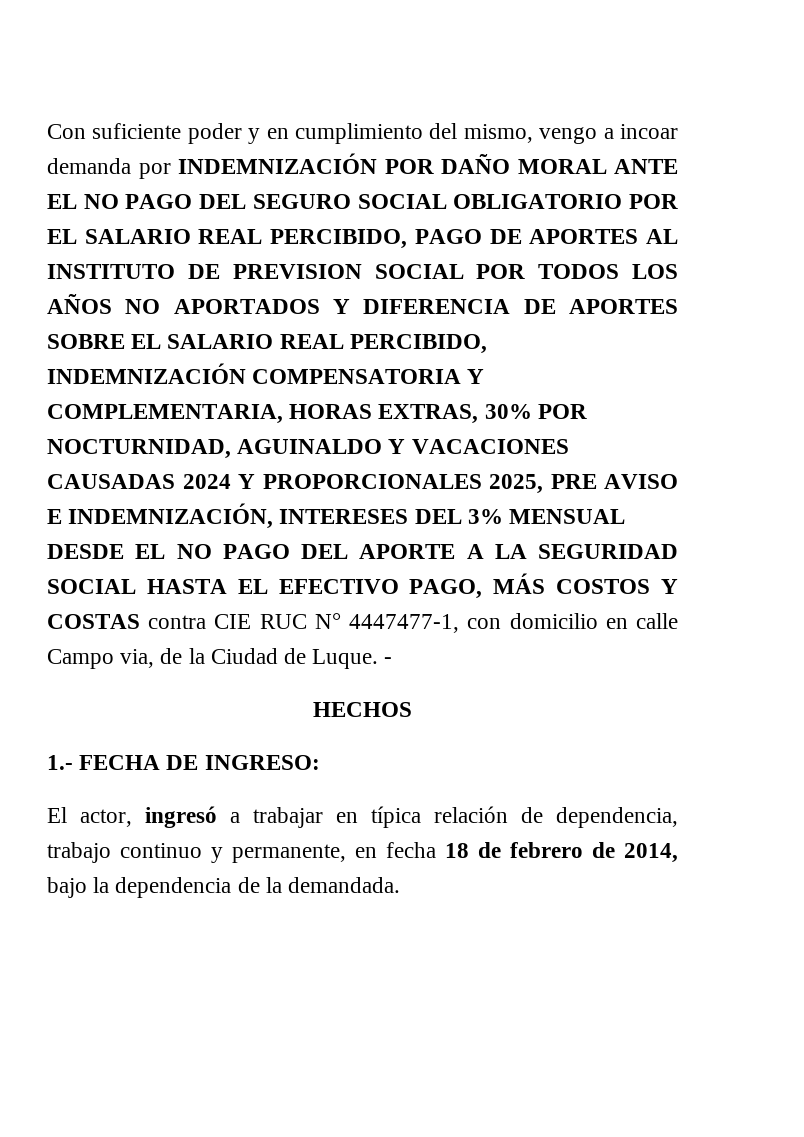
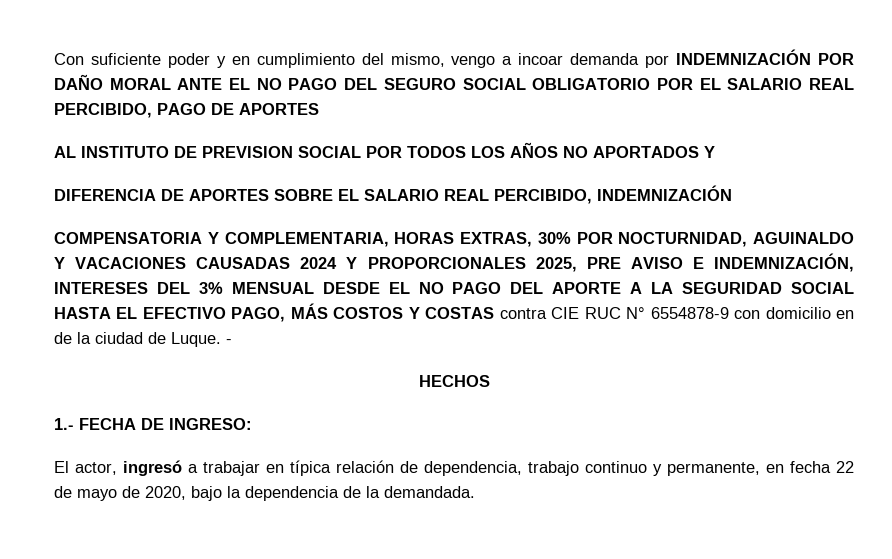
- Con suficiente poder y en cumplimiento del mismo, vengo a incoar demanda por INDEMNIZACIÓN POR DAÑO MORAL ANTE EL NO PAGO DEL SEGURO SOCIAL OBLIGATORIO POR EL SALARIO REAL PERCIBIDO, PAGO DE APORTES AL INSTITUTO DE PREVISION SOCIAL POR TODOS LOS AÑOS NO APORTADOS Y DIFERENCIA DE APORTES SOBRE EL SALARIO REAL PERCIBIDO, INDEMNIZACIÓN COMPENSATORIA Y COMPLEMENTARIA, HORAS EXTRAS, 30% POR NOCTURNIDAD, AGUINALDO Y VACACIONES CAUSADAS 2024 Y PROPORCIONALES 2025, PRE AVISO E INDEMNIZACIÓN, INTERESES DEL 3% MENSUAL DESDE EL NO PAGO DEL APORTE A LA SEGURIDAD SOCIAL HASTA EL EFECTIVO PAGO, MÁS COSTOS Y COSTAS contra CIE RUC N° 4447477-1, con domicilio en calle Campo via, de la Ciudad de Luque.
+ Con suficiente poder y en cumplimiento del mismo, vengo a incoar demanda por INDEMNIZACIÓN POR DAÑO MORAL ANTE EL NO PAGO DEL SEGURO SOCIAL OBLIGATORIO POR EL SALARIO REAL PERCIBIDO, PAGO DE APORTES
+ AL INSTITUTO DE PREVISION SOCIAL POR TODOS LOS AÑOS NO APORTADOS Y
+ DIFERENCIA DE APORTES SOBRE EL SALARIO REAL PERCIBIDO, INDEMNIZACIÓN
+ COMPENSATORIA Y COMPLEMENTARIA, HORAS EXTRAS, 30% POR NOCTURNIDAD, AGUINALDO Y VACACIONES CAUSADAS 2024 Y PROPORCIONALES 2025, PRE AVISO E INDEMNIZACIÓN, INTERESES DEL 3% MENSUAL DESDE EL NO PAGO DEL APORTE A LA SEGURIDAD SOCIAL HASTA EL EFECTIVO PAGO, MÁS COSTOS Y COSTAS contra CIE RUC N° 6554878-9 con domicilio en de la ciudad de Luque.
- El actor, ingresó a trabajar en típica relación de dependencia, trabajo continuo y permanente, en fecha 18 de febrero de 2014, bajo la dependencia de la demandada.
+ El actor, ingresó a trabajar en típica relación de dependencia, trabajo continuo y permanente, en fecha 22 de mayo de 2020, bajo la dependencia de la demandada.

